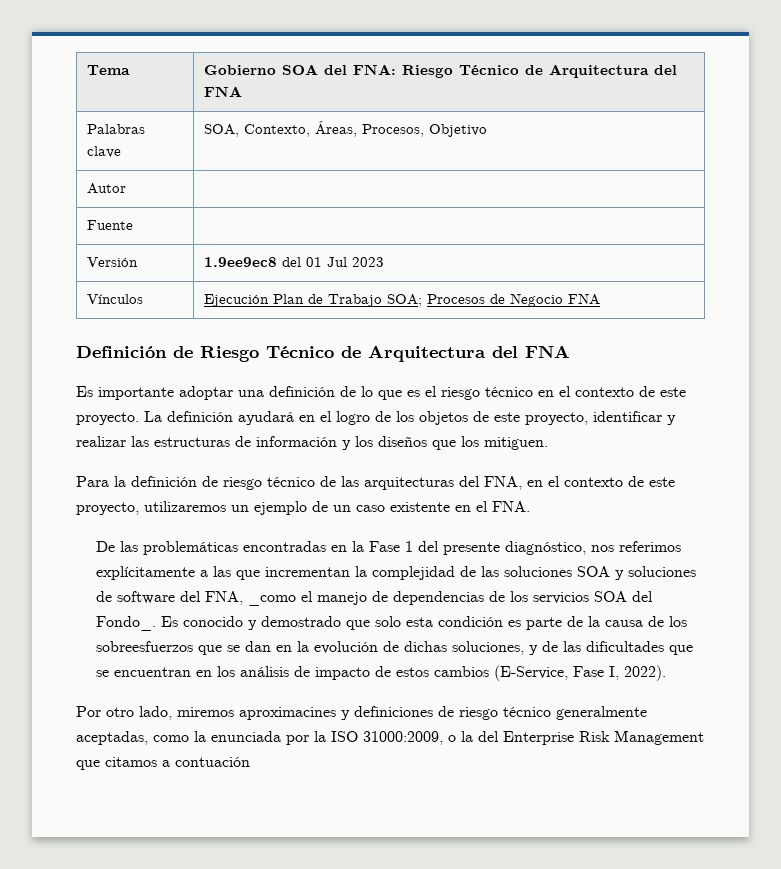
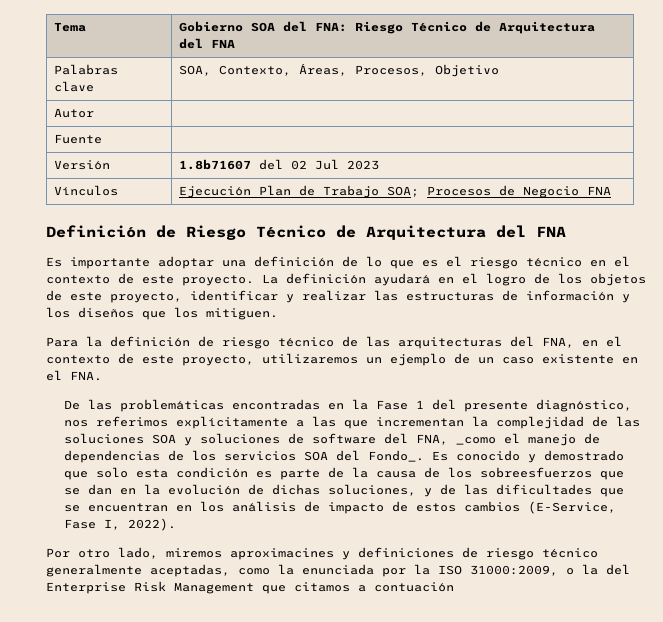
- Versión | 1.9ee9ec8 del 01 Jul 2023
+ Versión | 1.8b71607 del 02 Jul 2023

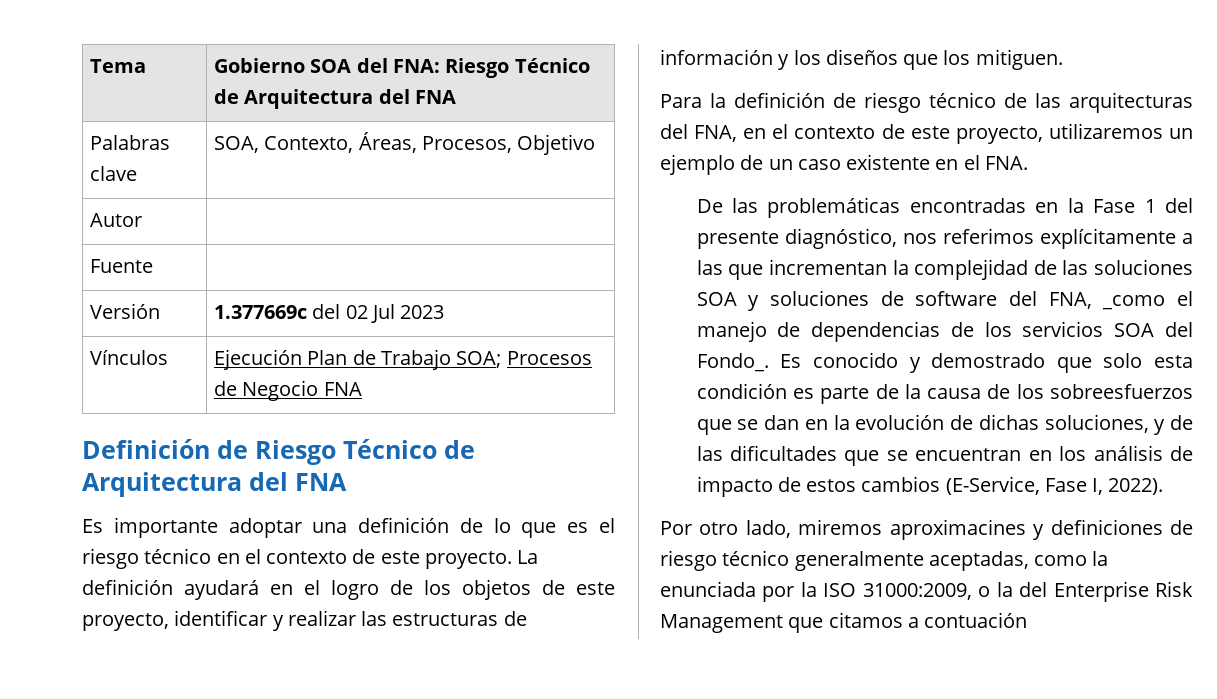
- Versión | 1.8b71607 del 02 Jul 2023
+ Versión | 1.377669c del 02 Jul 2023

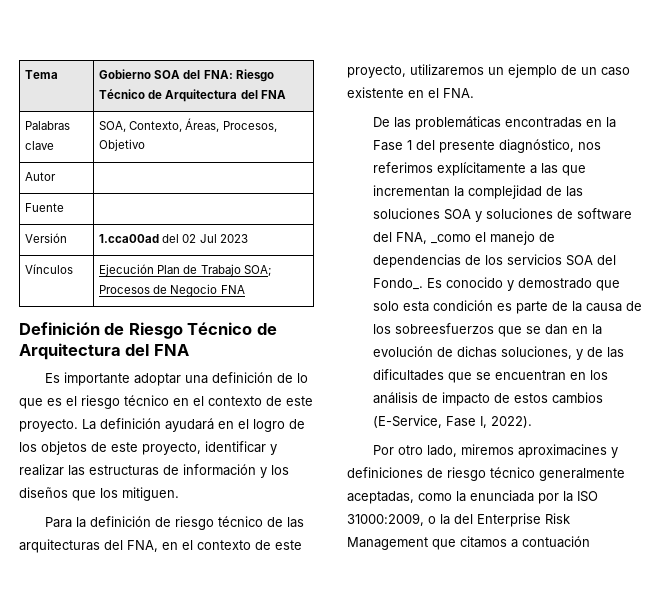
- Versión | 1.377669c del 02 Jul 2023
+ Versión | 1.cca00ad del 02 Jul 2023

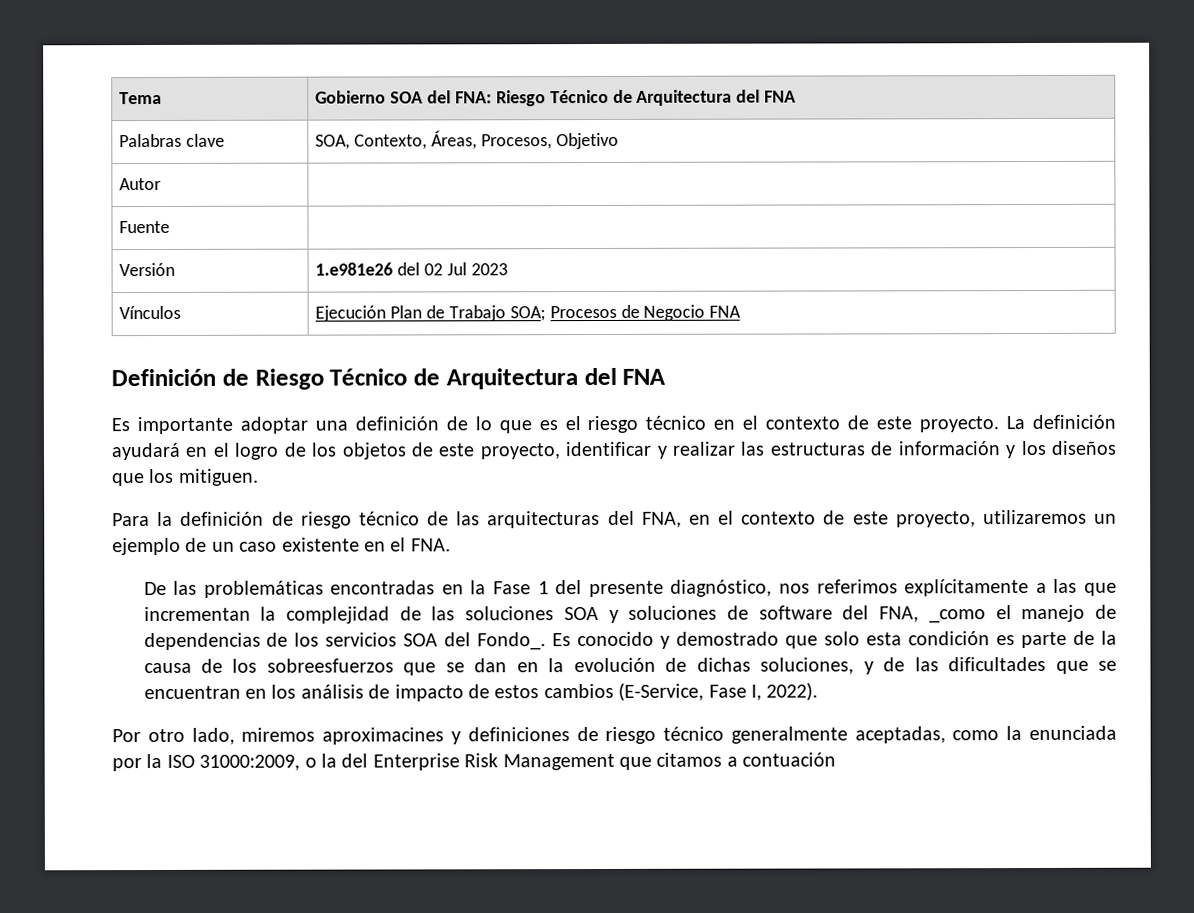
- Versión | 1.cca00ad del 02 Jul 2023
+ Versión | 1.e981e26 del 02 Jul 2023

